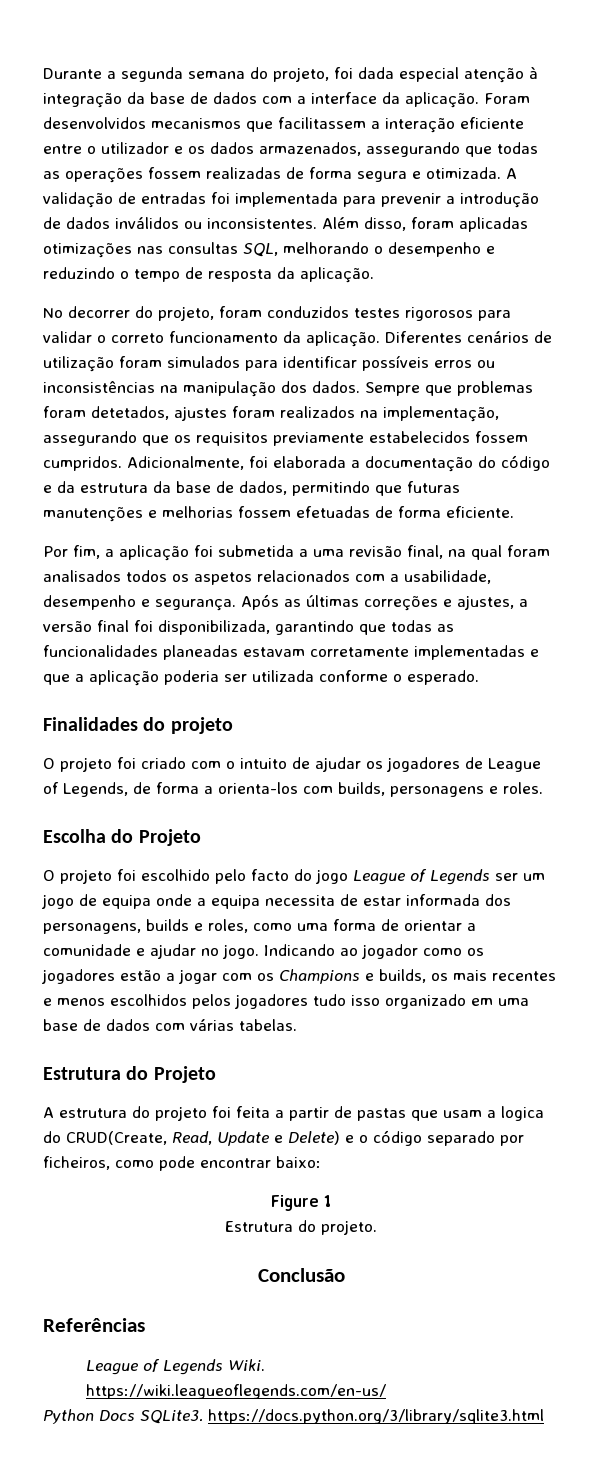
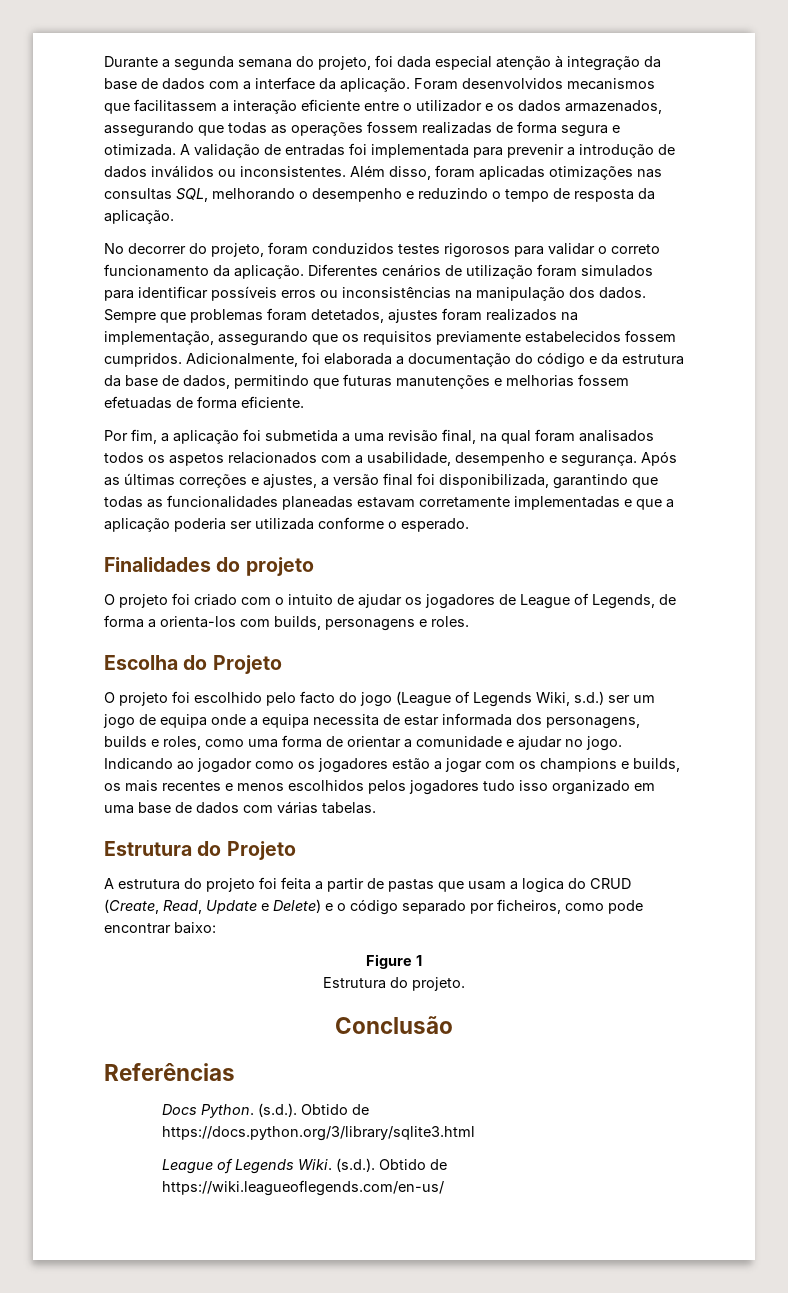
- O projeto foi escolhido pelo facto do jogo League of Legends ser um jogo de equipa onde a equipa necessita de estar informada dos personagens, builds e roles, como uma forma de orientar a comunidade e ajudar no jogo.
+ O projeto foi escolhido pelo facto do jogo (League of Legends Wiki, s.d.) ser um jogo de equipa onde a equipa necessita de estar informada dos personagens, builds e roles, como uma forma de orientar a comunidade e ajudar no jogo.
- Indicando ao jogador como os jogadores estão a jogar com os Champions e builds, os mais recentes e menos escolhidos pelos jogadores tudo isso organizado em uma base de dados com várias tabelas.
+ Indicando ao jogador como os jogadores estão a jogar com os champions e builds, os mais recentes e menos escolhidos pelos jogadores tudo isso organizado em uma base de dados com várias tabelas.
- A estrutura do projeto foi feita a partir de pastas que usam a logica do CRUD(Create, Read, Update e Delete) e o código separado por ficheiros, como pode encontrar baixo:
+ A estrutura do projeto foi feita a partir de pastas que usam a logica do CRUD (Create, Read, Update e Delete) e o código separado por ficheiros, como pode encontrar baixo:
+ Docs Python. (s.d.). Obtido de https://docs.python.org/3/library/sqlite3.html
- League of Legends Wiki. https://wiki.leagueoflegends.com/en-us/
- Python Docs SQLite3. https://docs.python.org/3/library/sqlite3.html
+ League of Legends Wiki. (s.d.). Obtido de https://wiki.leagueoflegends.com/en-us/

